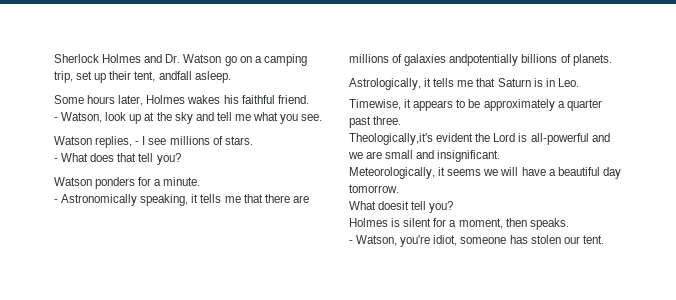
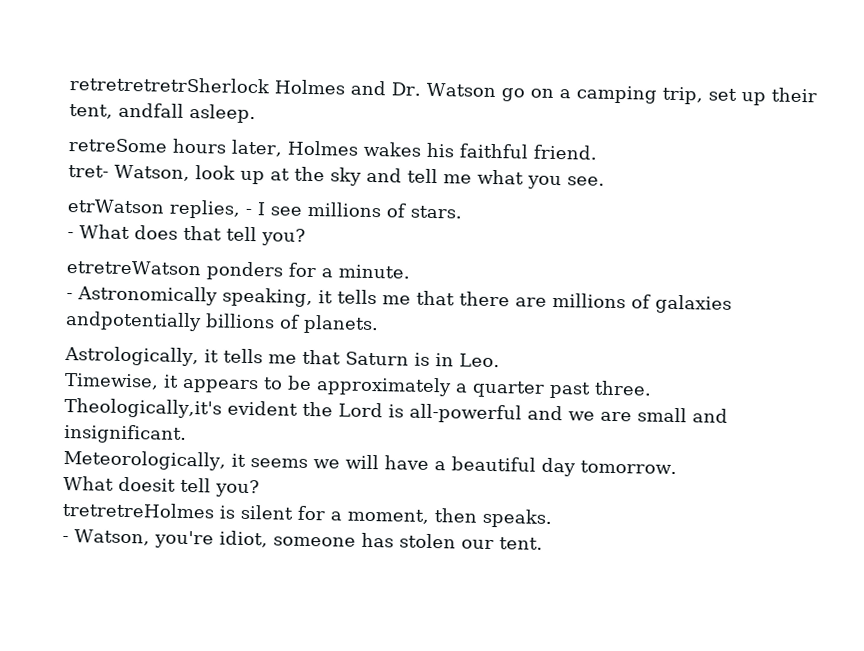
- Sherlock Holmes and Dr. Watson go on a camping trip, set up their tent, andfall asleep.
+ retretretretrSherlock Holmes and Dr. Watson go on a camping trip, set up their tent, andfall asleep.
- Some hours later, Holmes wakes his faithful friend.
+ retreSome hours later, Holmes wakes his faithful friend.
- - Watson, look up at the sky and tell me what you see.
+ tret- Watson, look up at the sky and tell me what you see.
- Watson replies, - I see millions of stars.
+ etrWatson replies, - I see millions of stars.
- Watson ponders for a minute.
+ etretreWatson ponders for a minute.
- Holmes is silent for a moment, then speaks.
+ tretretreHolmes is silent for a moment, then speaks.

